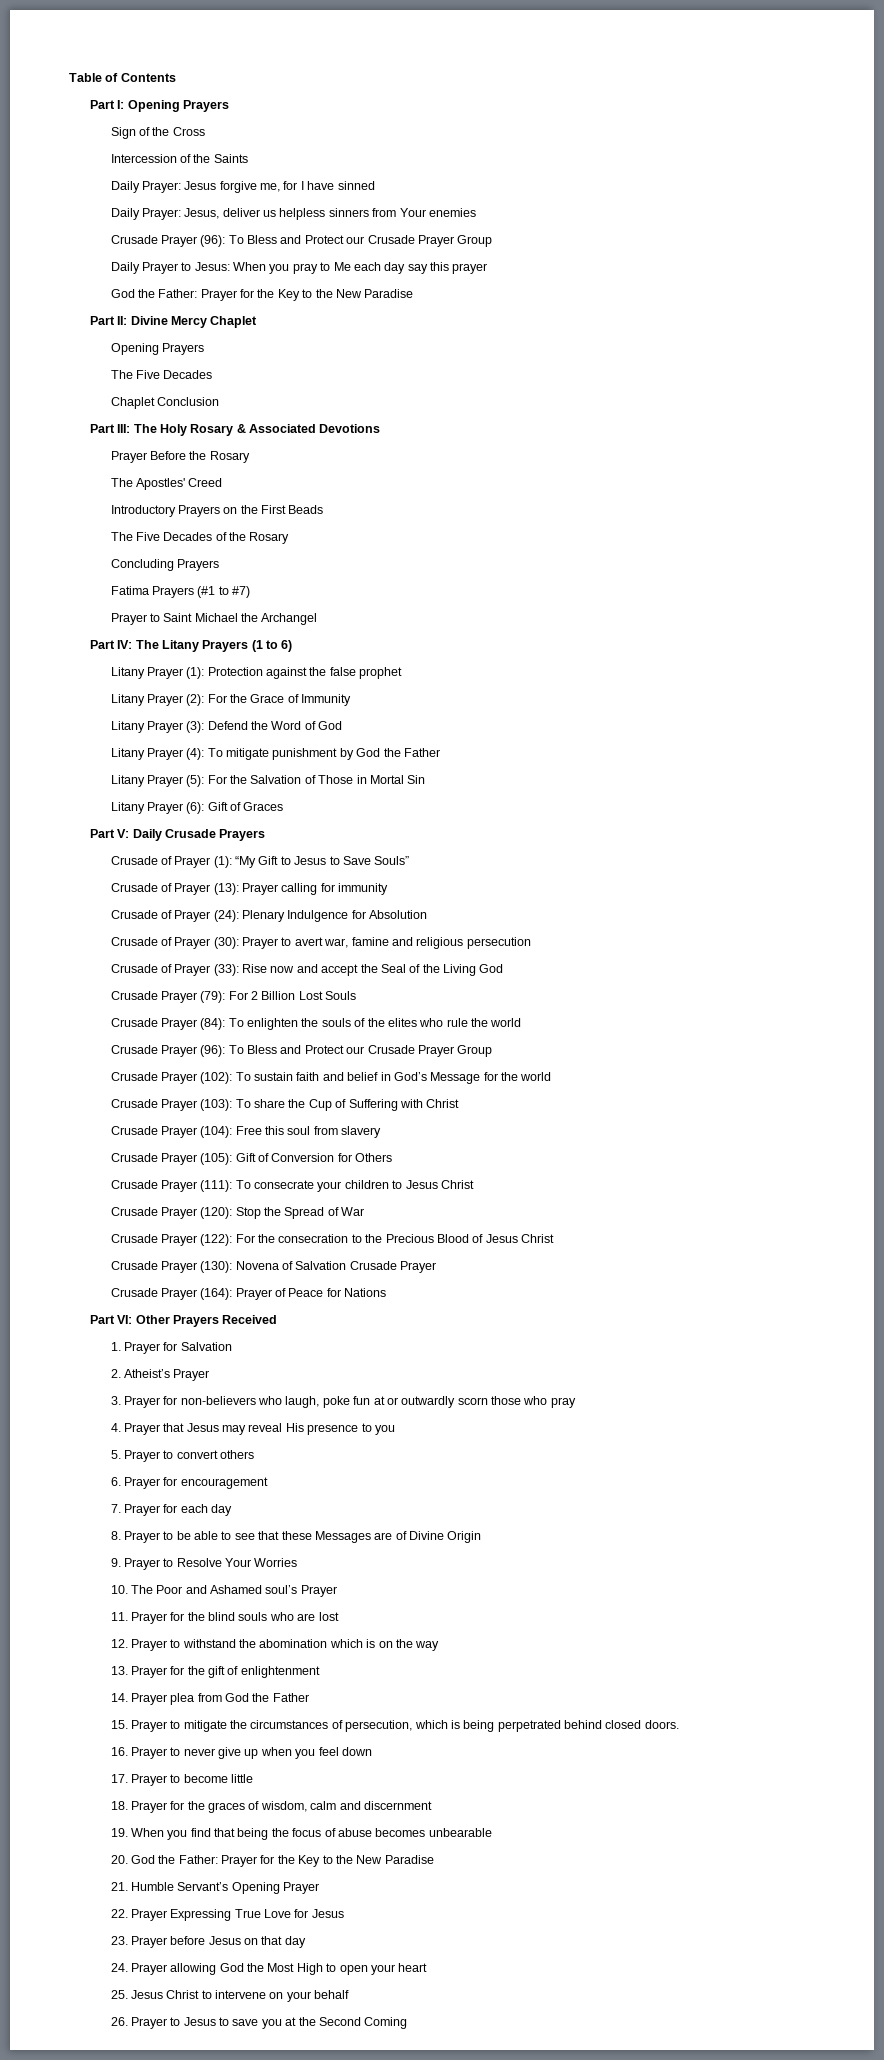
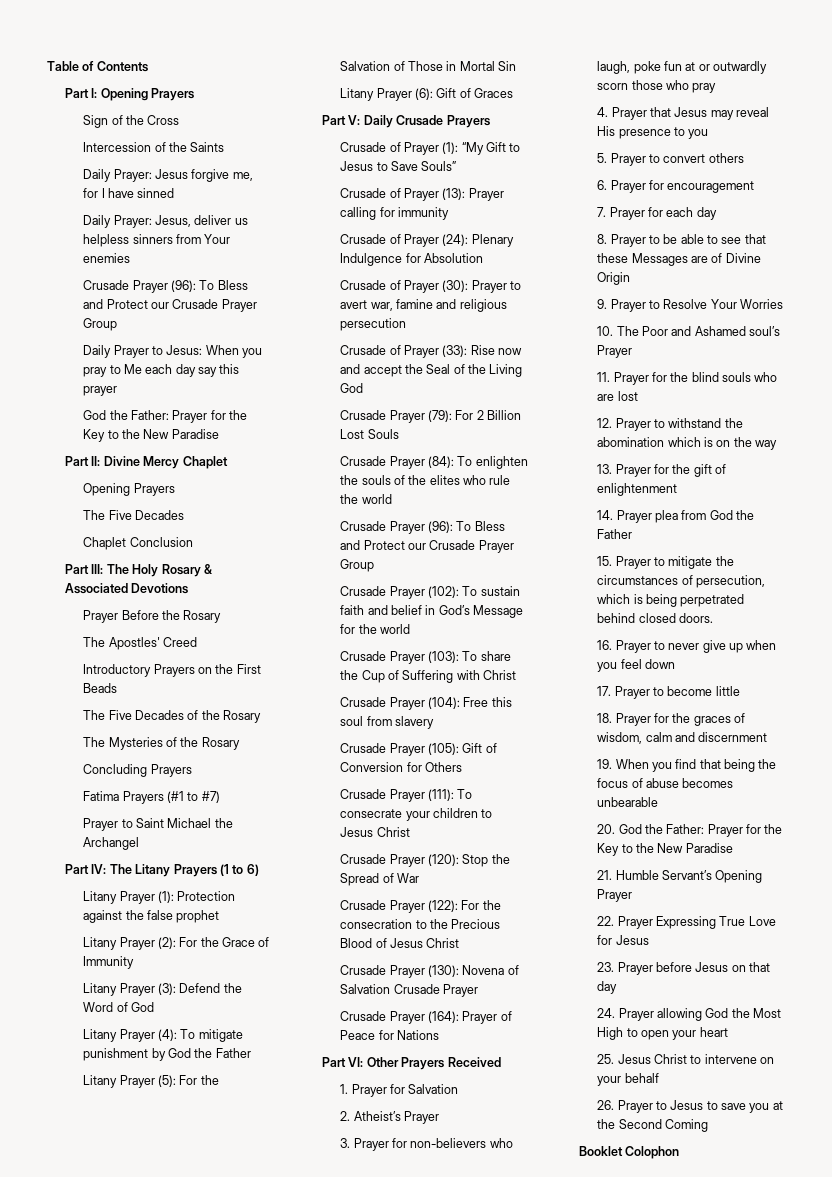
+ The Mysteries of the Rosary
+ Booklet Colophon

